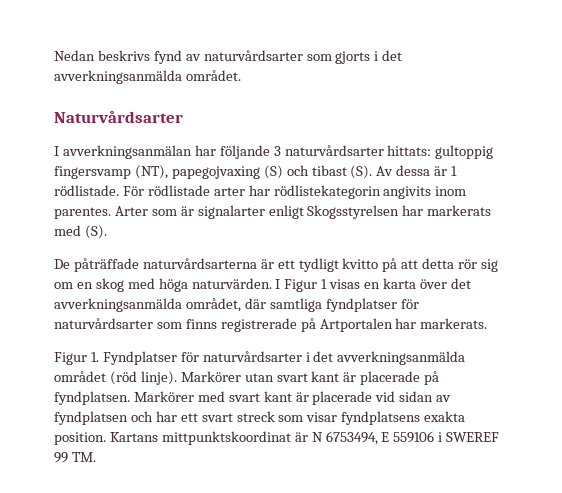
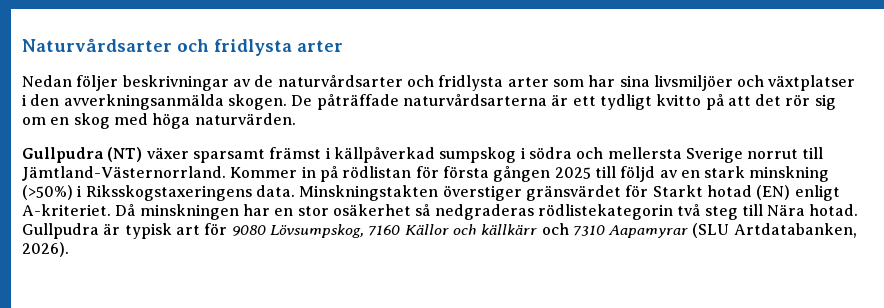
- Nedan beskrivs fynd av naturvårdsarter som gjorts i det avverkningsanmälda området.
- Naturvårdsarter
- I avverkningsanmälan har följande 3 naturvårdsarter hittats: gultoppig fingersvamp (NT), papegojvaxing (S) och tibast (S). Av dessa är 1 rödlistade. För rödlistade arter har rödlistekategorin angivits inom parentes. Arter som är signalarter enligt Skogsstyrelsen har markerats med (S).
- De påträffade naturvårdsarterna är ett tydligt kvitto på att detta rör sig om en skog med höga naturvärden. I Figur 1 visas en karta över det avverkningsanmälda området, där samtliga fyndplatser för naturvårdsarter som finns registrerade på Artportalen har markerats.
- Figur 1. Fyndplatser för naturvårdsarter i det avverkningsanmälda området (röd linje). Markörer utan svart kant är placerade på fyndplatsen. Markörer med svart kant är placerade vid sidan av fyndplatsen och har ett svart streck som visar fyndplatsens exakta position. Kartans mittpunktskoordinat är N 6753494, E 559106 i SWEREF 99 TM.
+ Naturvårdsarter och fridlysta arter
+ Nedan följer beskrivningar av de naturvårdsarter och fridlysta arter som har sina livsmiljöer och växtplatser i den avverkningsanmälda skogen. De påträffade naturvårdsarterna är ett tydligt kvitto på att det rör sig om en skog med höga naturvärden.
+ Gullpudra (NT) växer sparsamt främst i källpåverkad sumpskog i södra och mellersta Sverige norrut till Jämtland-Västernorrland. Kommer in på rödlistan för första gången 2025 till följd av en stark minskning (>50%) i Riksskogstaxeringens data. Minskningstakten överstiger gränsvärdet för Starkt hotad (EN) enligt A-kriteriet. Då minskningen har en stor osäkerhet så nedgraderas rödlistekategorin två steg till Nära hotad. Gullpudra är typisk art för 9080 Lövsumpskog, 7160 Källor och källkärr och 7310 Aapamyrar (SLU Artdatabanken, 2026).

